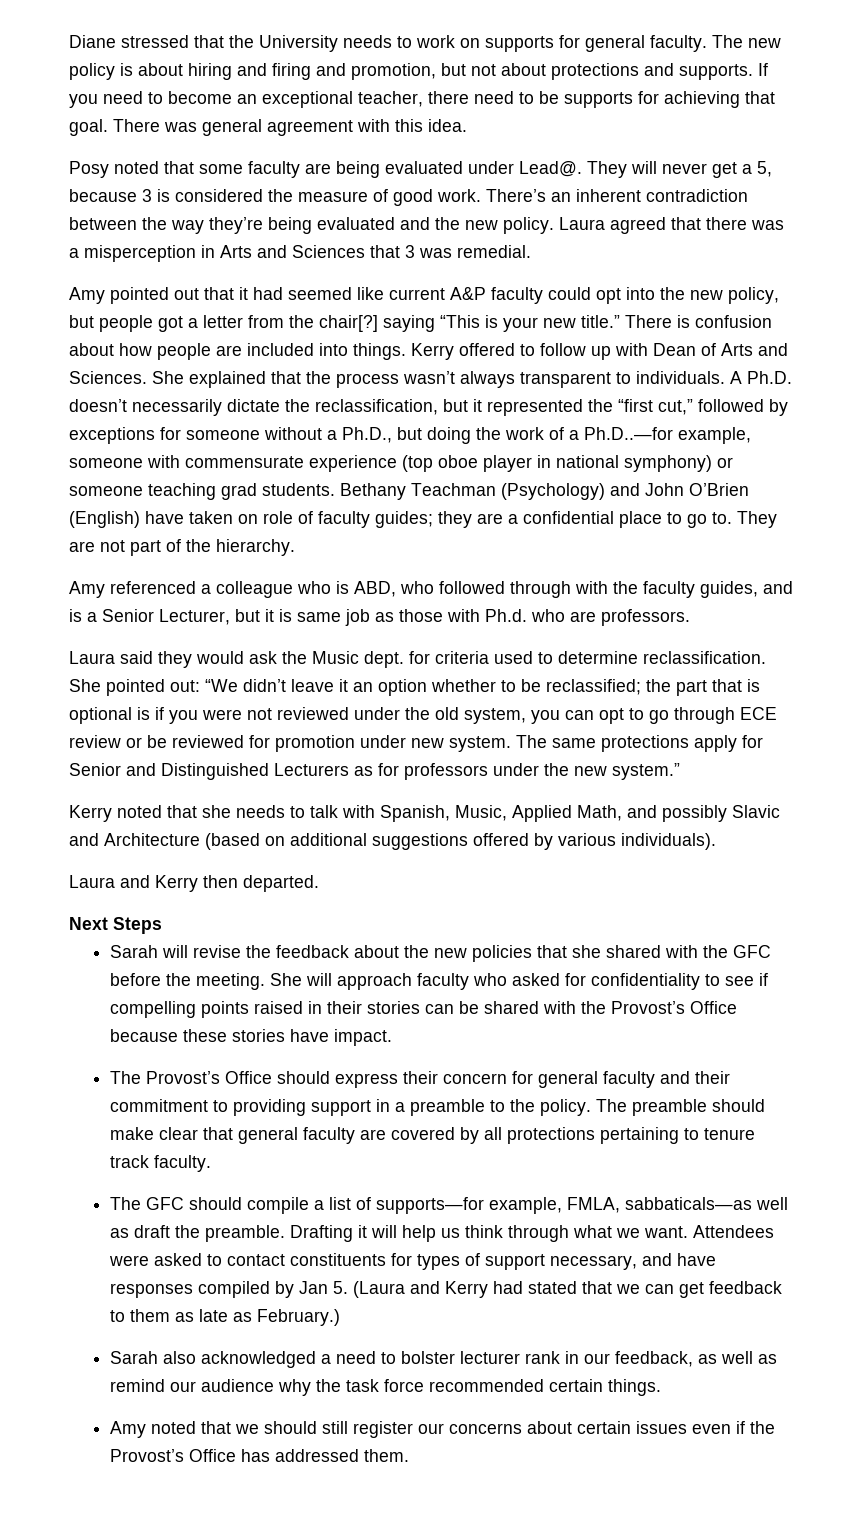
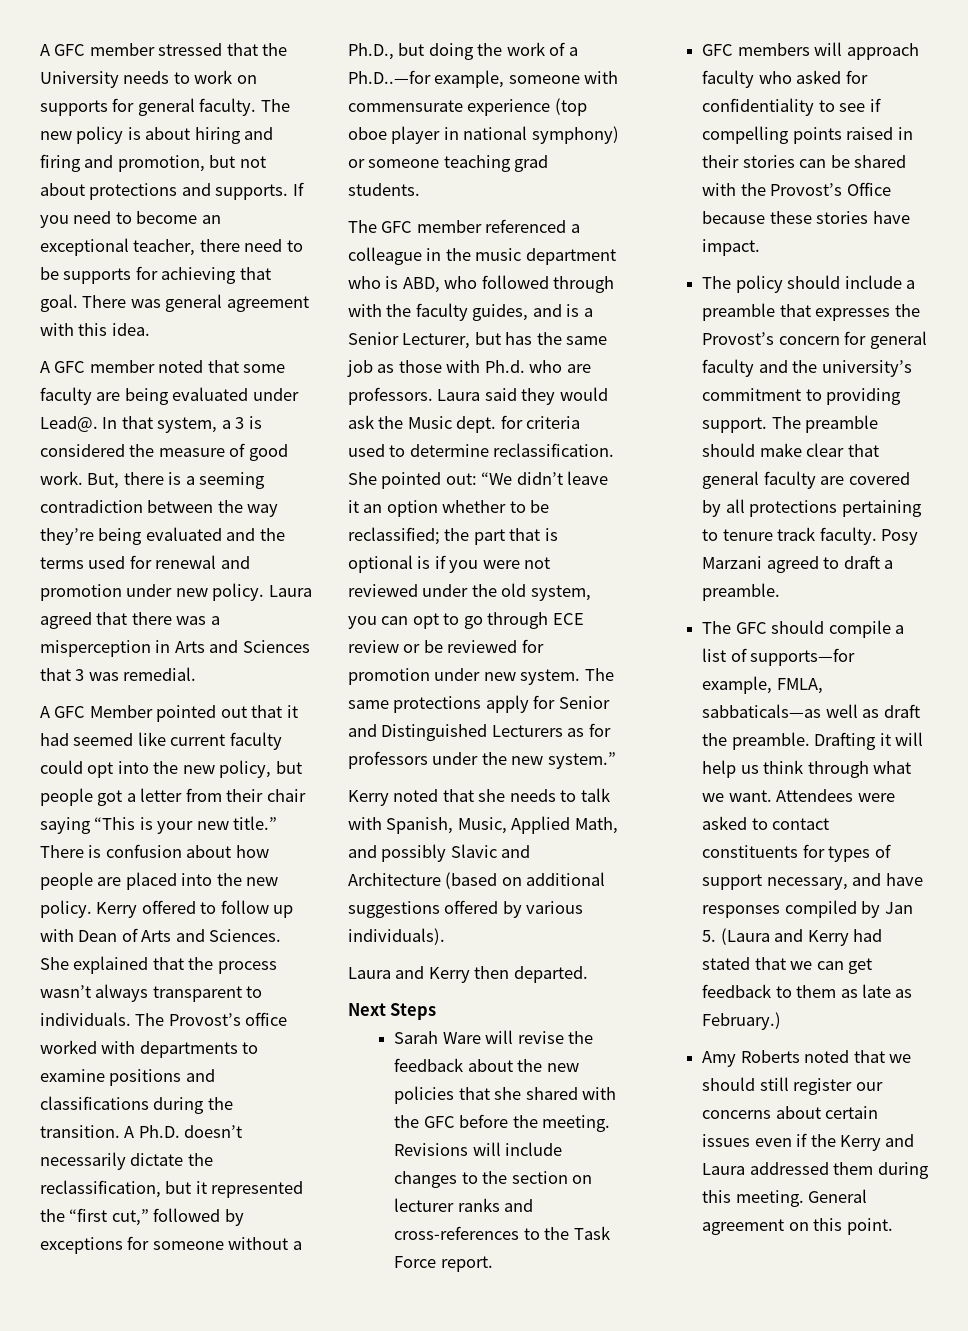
- Diane stressed that the University needs to work on supports for general faculty.
+ A GFC member stressed that the University needs to work on supports for general faculty.
- Posy noted that some faculty are being evaluated under Lead@.
+ A GFC member noted that some faculty are being evaluated under Lead@.
- They will never get a 5, because 3 is considered the measure of good work.
+ In that system, a 3 is considered the measure of good work.
- There’s an inherent contradiction between the way they’re being evaluated and the new policy.
+ But, there is a seeming contradiction between the way they’re being evaluated and the terms used for renewal and promotion under new policy.
- Amy pointed out that it had seemed like current A&P faculty could opt into the new policy, but people got a letter from the chair[?] saying “This is your new title.”
+ A GFC Member pointed out that it had seemed like current faculty could opt into the new policy, but people got a letter from their chair saying “This is your new title.”
- There is confusion about how people are included into things.
+ There is confusion about how people are placed into the new policy.
+ The Provost’s office worked with departments to examine positions and classifications during the transition.
- A Ph.D. doesn’t necessarily dictate the reclassification, but it represented the “first cut,” followed by exceptions for someone without a Ph.D., but doing the work of a Ph.D..—for example, someone with commensurate experience (top oboe player in national symphony) or someone teaching grad students. Bethany Teachman (Psychology) and John O’Brien (English) have taken on role of faculty guides; they are a confidential place to go to. They are not part of the hierarchy.
- Amy referenced a colleague who is ABD, who followed through with the faculty guides, and is a Senior Lecturer, but it is same job as those with Ph.d. who are professors.
- Laura said they would ask the Music dept. for criteria used to determine reclassification.
+ A Ph.D. doesn’t necessarily dictate the reclassification, but it represented the “first cut,” followed by exceptions for someone without a Ph.D., but doing the work of a Ph.D..—for example, someone with commensurate experience (top oboe player in national symphony) or someone teaching grad students.
+ The GFC member referenced a colleague in the music department who is ABD, who followed through with the faculty guides, and is a Senior Lecturer, but has the same job as those with Ph.d. who are professors. Laura said they would ask the Music dept. for criteria used to determine reclassification.
- Sarah will revise the feedback about the new policies that she shared with the GFC before the meeting.
+ Sarah Ware will revise the feedback about the new policies that she shared with the GFC before the meeting.
- She will approach faculty who asked for confidentiality to see if compelling points raised in their stories can be shared with the Provost’s Office because these stories have impact.
+ Revisions will include changes to the section on lecturer ranks and cross-references to the Task Force report.
+ GFC members will approach faculty who asked for confidentiality to see if compelling points raised in their stories can be shared with the Provost’s Office because these stories have impact.
- The Provost’s Office should express their concern for general faculty and their commitment to providing support in a preamble to the policy.
+ The policy should include a preamble that expresses the Provost’s concern for general faculty and the university’s commitment to providing support.
+ Posy Marzani agreed to draft a preamble.
- Sarah also acknowledged a need to bolster lecturer rank in our feedback, as well as remind our audience why the task force recommended certain things.
- Amy noted that we should still register our concerns about certain issues even if the Provost’s Office has addressed them.
+ Amy Roberts noted that we should still register our concerns about certain issues even if the Kerry and Laura addressed them during this meeting. General agreement on this point.

